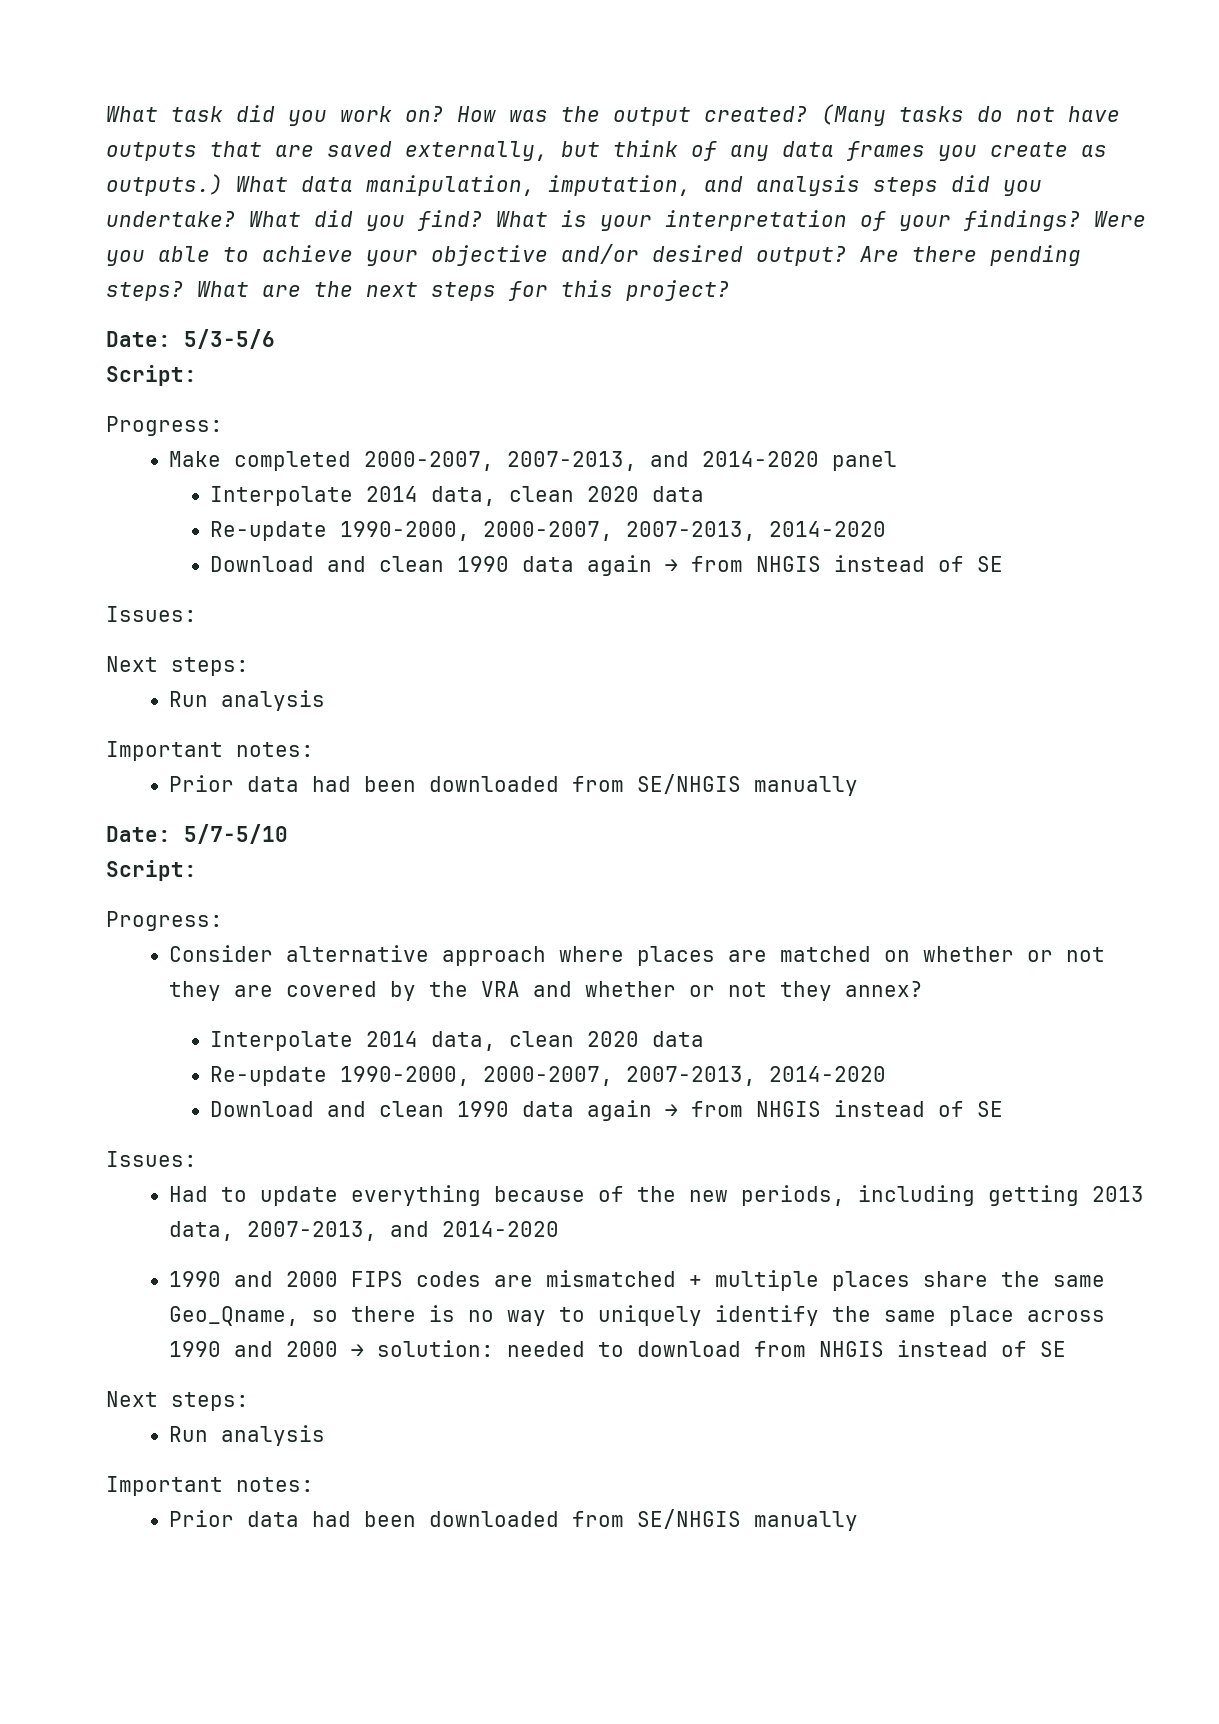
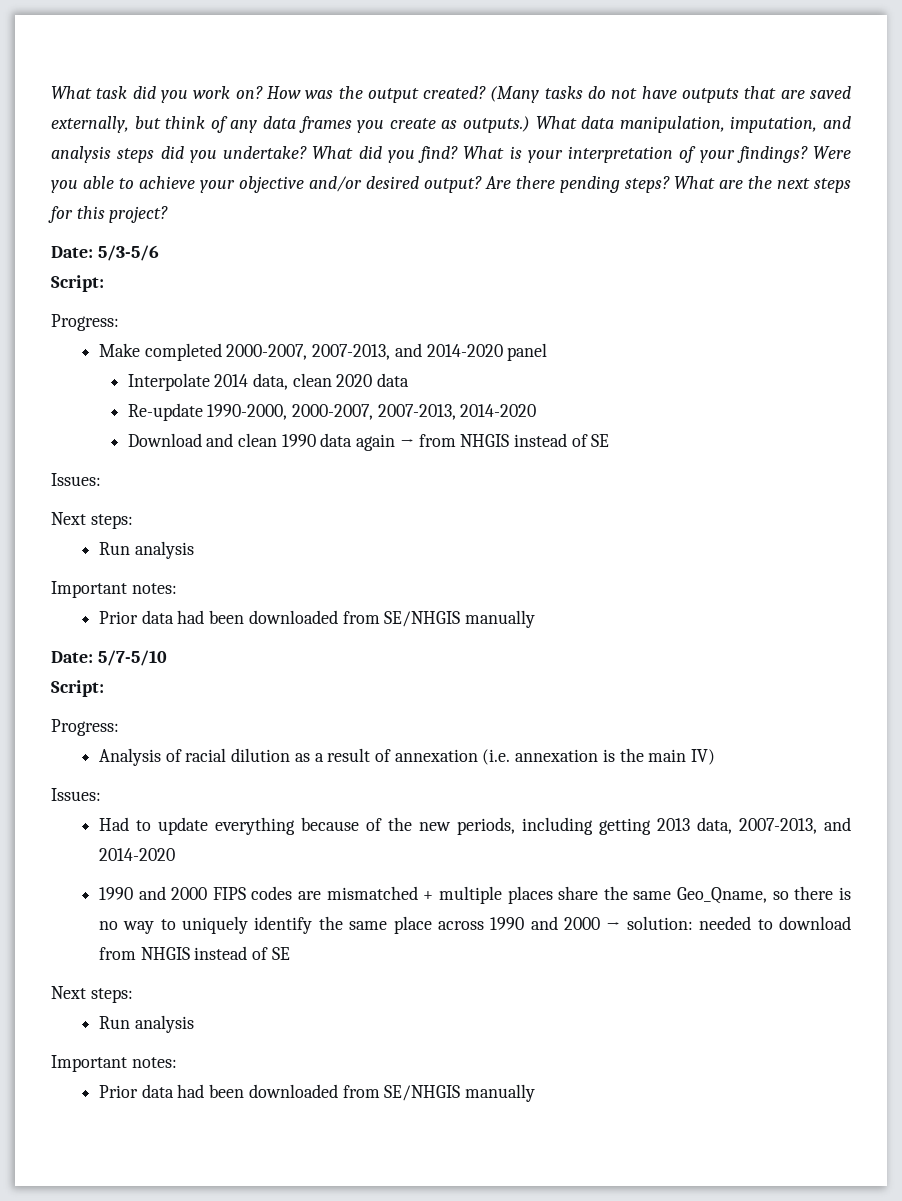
- Consider alternative approach where places are matched on whether or not they are covered by the VRA and whether or not they annex?
- Interpolate 2014 data, clean 2020 data
- Re-update 1990-2000, 2000-2007, 2007-2013, 2014-2020
- Download and clean 1990 data again → from NHGIS instead of SE
+ Analysis of racial dilution as a result of annexation (i.e. annexation is the main IV)

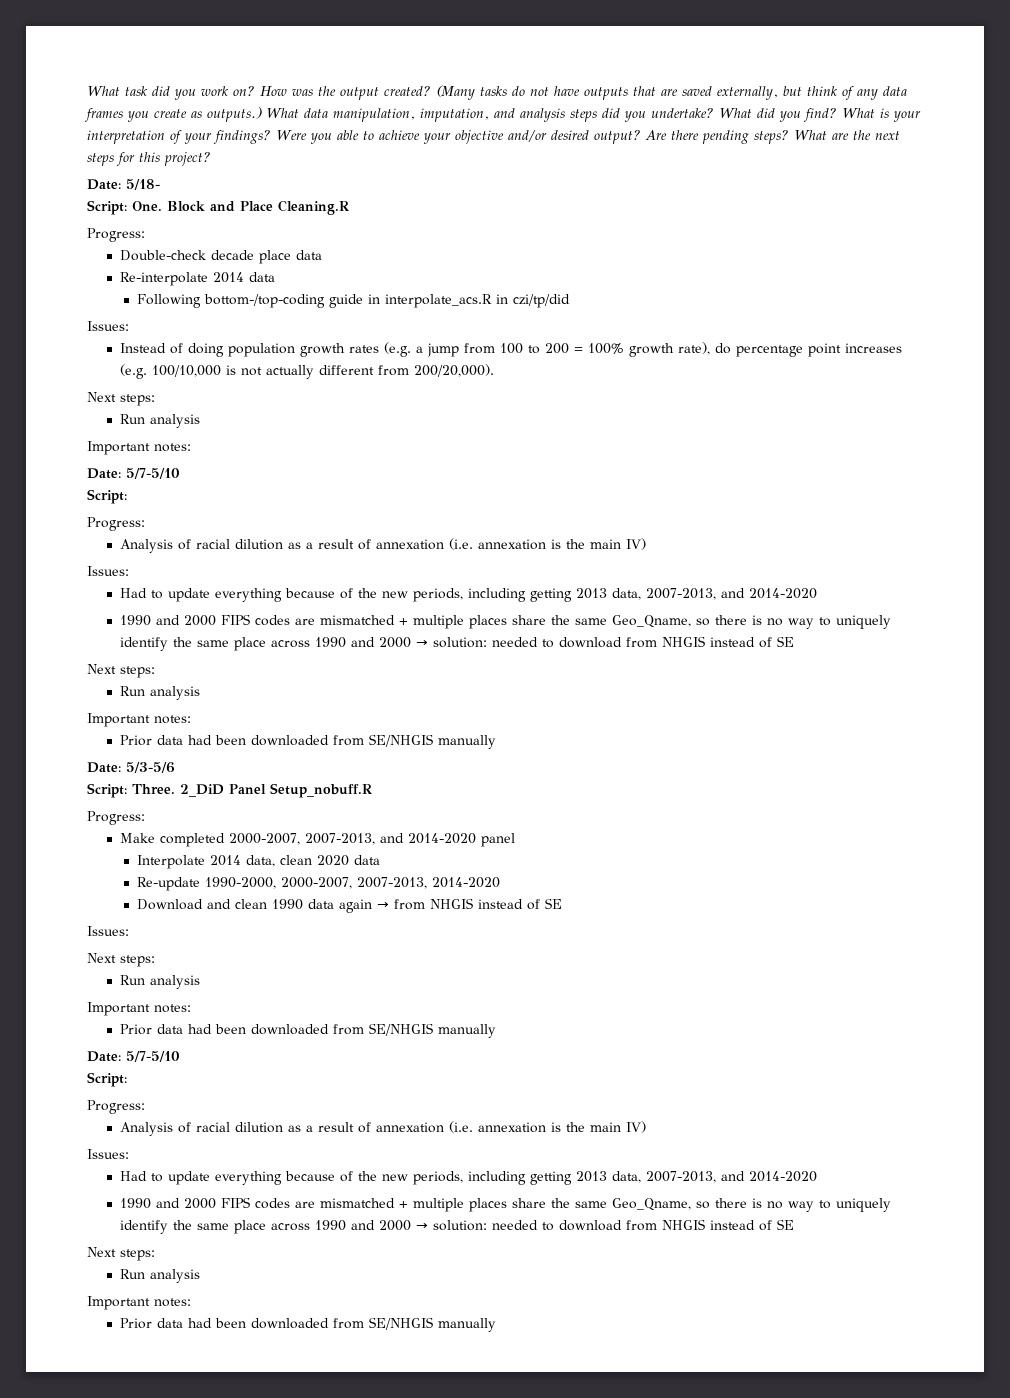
+ Date: 5/18-
+ Script: One. Block and Place Cleaning.R
+ Progress:
+ Double-check decade place data
+ Re-interpolate 2014 data
+ Following bottom-/top-coding guide in interpolate_acs.R in czi/tp/did
+ Issues:
+ Instead of doing population growth rates (e.g. a jump from 100 to 200 = 100% growth rate), do percentage point increases (e.g. 100/10,000 is not actually different from 200/20,000).
+ Next steps:
+ Run analysis
+ Important notes:
+ Date: 5/7-5/10
+ Script:
+ Progress:
+ Analysis of racial dilution as a result of annexation (i.e. annexation is the main IV)
+ Issues:
+ Had to update everything because of the new periods, including getting 2013 data, 2007-2013, and 2014-2020
+ 1990 and 2000 FIPS codes are mismatched + multiple places share the same Geo_Qname, so there is no way to uniquely identify the same place across 1990 and 2000 → solution: needed to download from NHGIS instead of SE
+ Next steps:
+ Run analysis
+ Important notes:
+ Prior data had been downloaded from SE/NHGIS manually
  Date: 5/3-5/6
- Script:
+ Script: Three. 2_DiD Panel Setup_nobuff.R

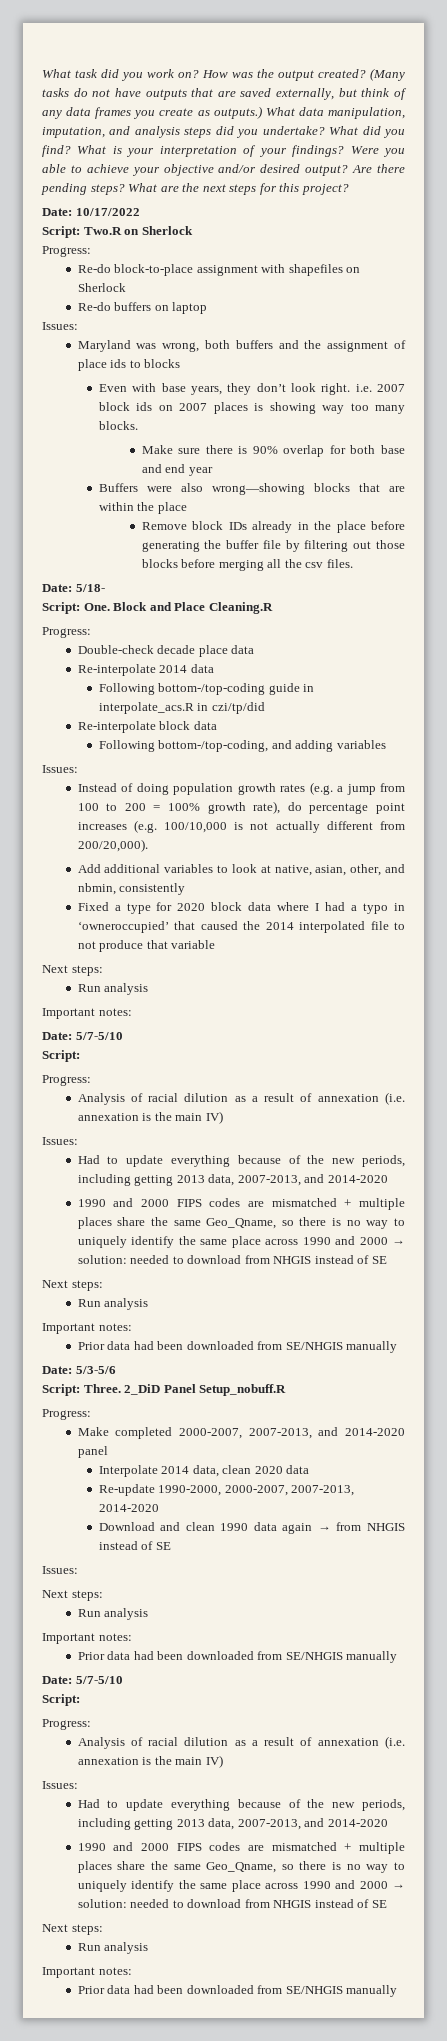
+ Date: 10/17/2022
+ Script: Two.R on Sherlock
+ Progress:
+ Re-do block-to-place assignment with shapefiles on Sherlock
+ Re-do buffers on laptop
+ Issues:
+ Maryland was wrong, both buffers and the assignment of place ids to blocks
+ Even with base years, they don’t look right. i.e. 2007 block ids on 2007 places is showing way too many blocks.
+ Make sure there is 90% overlap for both base and end year
+ Buffers were also wrong—showing blocks that are within the place
+ Remove block IDs already in the place before generating the buffer file by filtering out those blocks before merging all the csv files.
+ Re-interpolate block data
+ Following bottom-/top-coding, and adding variables
+ Add additional variables to look at native, asian, other, and nbmin, consistently
+ Fixed a type for 2020 block data where I had a typo in ‘owneroccupied’ that caused the 2014 interpolated file to not produce that variable

